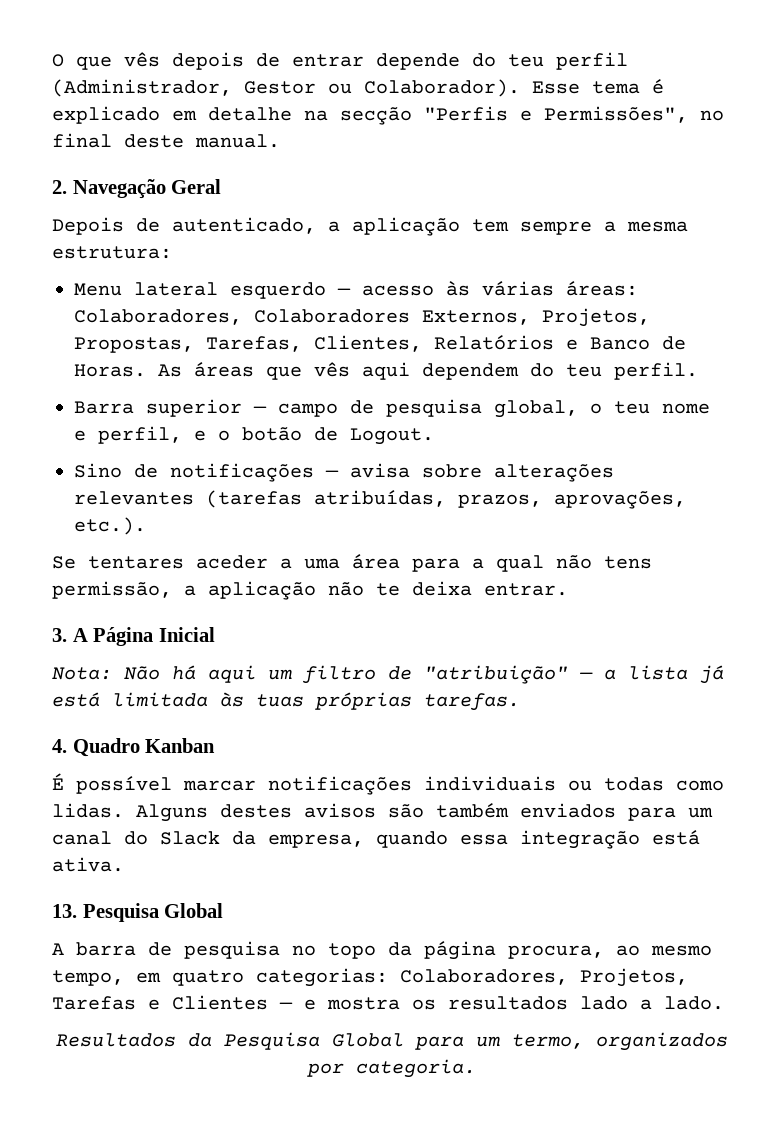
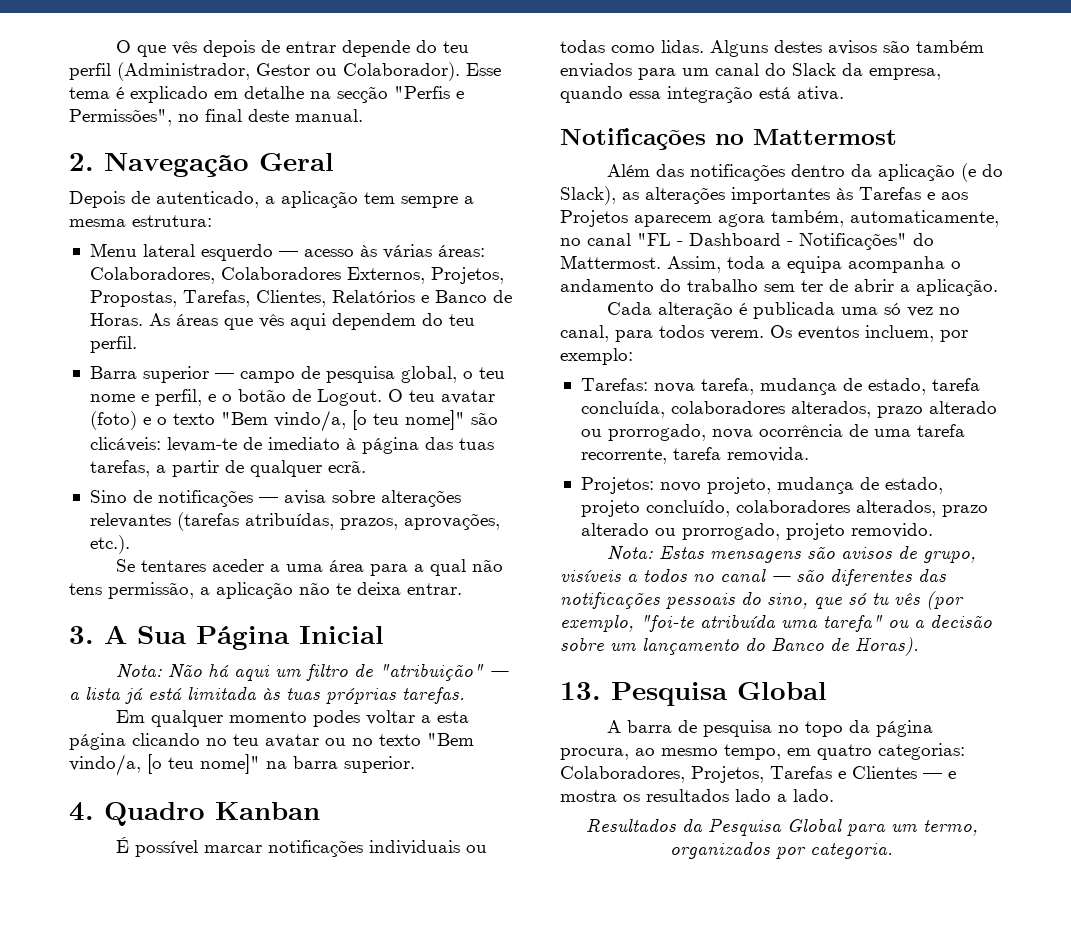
+ O teu avatar (foto) e o texto "Bem vindo/a, [o teu nome]" são clicáveis: levam-te de imediato à página das tuas tarefas, a partir de qualquer ecrã.
- 3. A Página Inicial
+ 3. A Sua Página Inicial
+ Em qualquer momento podes voltar a esta página clicando no teu avatar ou no texto "Bem vindo/a, [o teu nome]" na barra superior.
+ Notificações no Mattermost
+ Além das notificações dentro da aplicação (e do Slack), as alterações importantes às Tarefas e aos Projetos aparecem agora também, automaticamente, no canal "FL - Dashboard - Notificações" do Mattermost. Assim, toda a equipa acompanha o andamento do trabalho sem ter de abrir a aplicação.
+ Cada alteração é publicada uma só vez no canal, para todos verem. Os eventos incluem, por exemplo:
+ Tarefas: nova tarefa, mudança de estado, tarefa concluída, colaboradores alterados, prazo alterado ou prorrogado, nova ocorrência de uma tarefa recorrente, tarefa removida.
+ Projetos: novo projeto, mudança de estado, projeto concluído, colaboradores alterados, prazo alterado ou prorrogado, projeto removido.
+ Nota: Estas mensagens são avisos de grupo, visíveis a todos no canal — são diferentes das notificações pessoais do sino, que só tu vês (por exemplo, "foi-te atribuída uma tarefa" ou a decisão sobre um lançamento do Banco de Horas).

